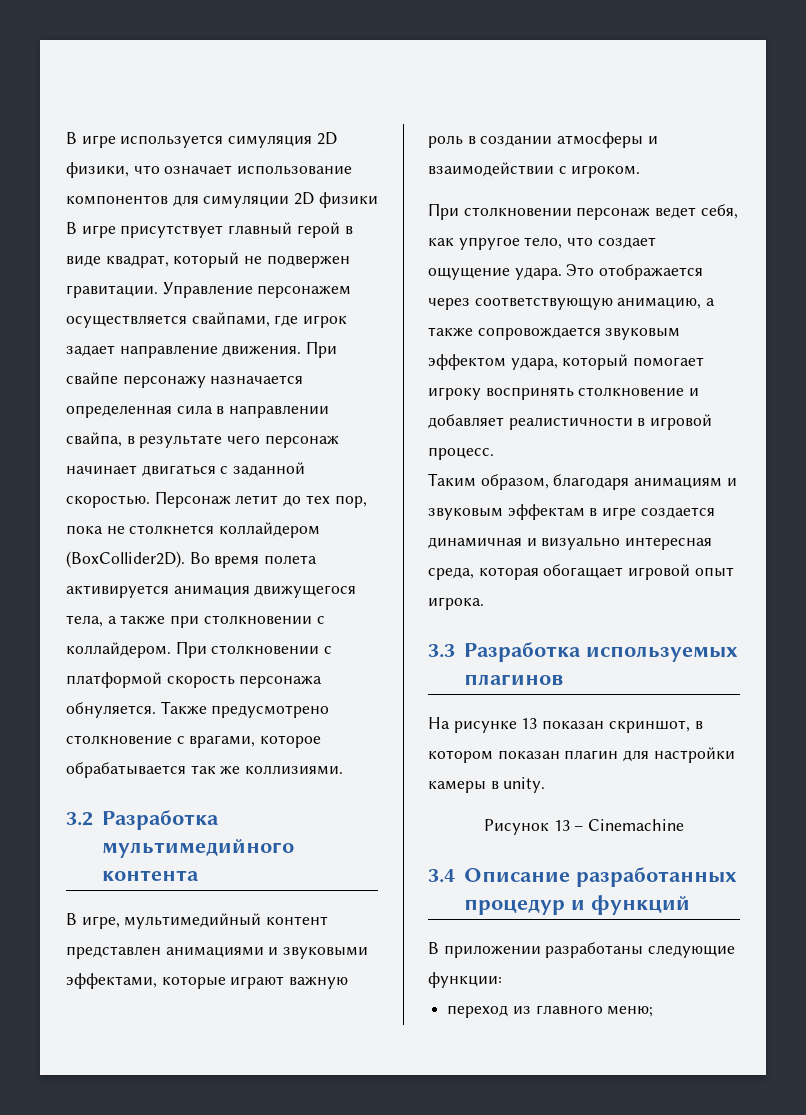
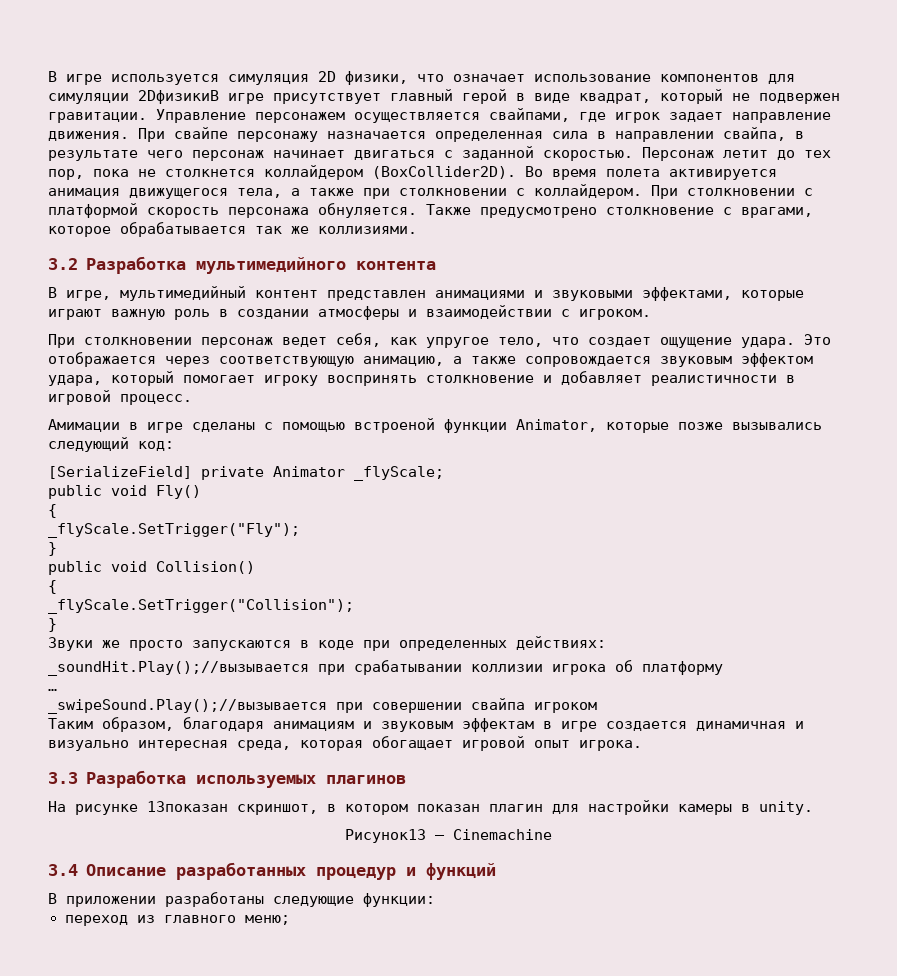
- В игре используется симуляция 2D физики, что означает использование компонентов для симуляции 2D физики В игре присутствует главный герой в виде квадрат, который не подвержен гравитации.
+ В игре используется симуляция 2D физики, что означает использование компонентов для симуляции 2DфизикиВ игре присутствует главный герой в виде квадрат, который не подвержен гравитации.
+ Амимации в игре сделаны с помощью встроеной функции Animator, которые позже вызывались следующий код:
+ [SerializeField] private Animator _flyScale;
+ public void Fly()
+ {
+ _flyScale.SetTrigger("Fly");
+ }
+ public void Collision()
+ {
+ _flyScale.SetTrigger("Collision");
+ }
+ Звуки же просто запускаются в коде при определенных действиях:
+ _soundHit.Play();//вызывается при срабатывании коллизии игрока об платформу
+ …
+ _swipeSound.Play();//вызывается при совершении свайпа игроком
- На рисунке 13 показан скриншот, в котором показан плагин для настройки камеры в unity.
+ На рисунке 13показан скриншот, в котором показан плагин для настройки камеры в unity.
- Рисунок 13 – Сinemachine
+ Рисунок13 – Сinemachine

